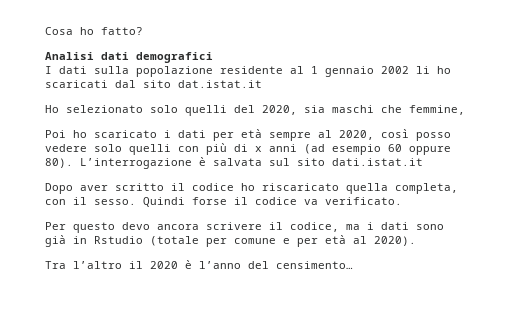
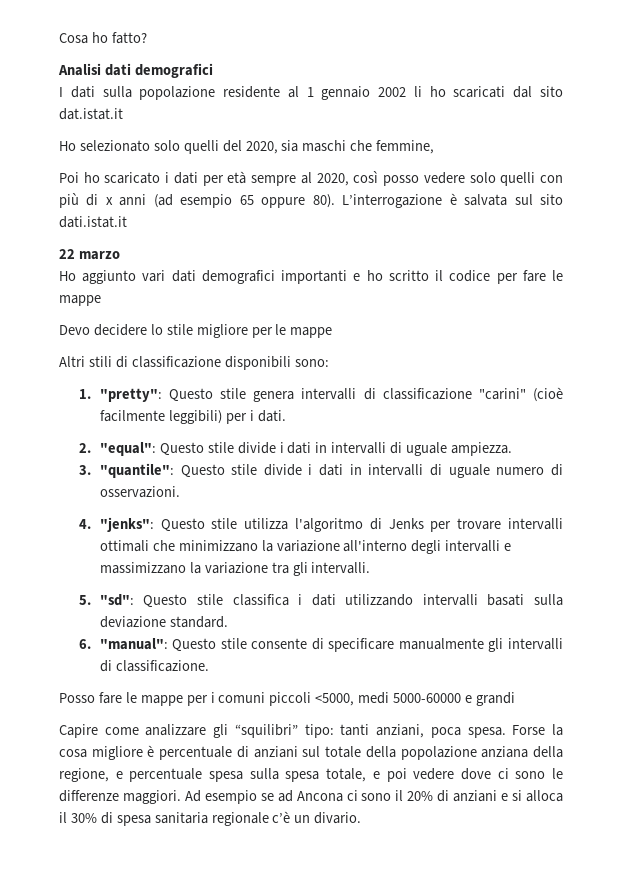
- Poi ho scaricato i dati per età sempre al 2020, così posso vedere solo quelli con più di x anni (ad esempio 60 oppure 80).
+ Poi ho scaricato i dati per età sempre al 2020, così posso vedere solo quelli con più di x anni (ad esempio 65 oppure 80).
- Dopo aver scritto il codice ho riscaricato quella completa, con il sesso. Quindi forse il codice va verificato.
- Per questo devo ancora scrivere il codice, ma i dati sono già in Rstudio (totale per comune e per età al 2020).
- Tra l’altro il 2020 è l’anno del censimento…
+ 22 marzo
+ Ho aggiunto vari dati demografici importanti e ho scritto il codice per fare le mappe
+ Devo decidere lo stile migliore per le mappe
+ Altri stili di classificazione disponibili sono:
+ 1. "pretty": Questo stile genera intervalli di classificazione "carini" (cioè facilmente leggibili) per i dati.
+ 2. "equal": Questo stile divide i dati in intervalli di uguale ampiezza.
+ 3. "quantile": Questo stile divide i dati in intervalli di uguale numero di osservazioni.
+ 4. "jenks": Questo stile utilizza l'algoritmo di Jenks per trovare intervalli ottimali che minimizzano la variazione all'interno degli intervalli e massimizzano la variazione tra gli intervalli.
+ 5. "sd": Questo stile classifica i dati utilizzando intervalli basati sulla deviazione standard.
+ 6. "manual": Questo stile consente di specificare manualmente gli intervalli di classificazione.
+ Posso fare le mappe per i comuni piccoli <5000, medi 5000-60000 e grandi
+ Capire come analizzare gli “squilibri” tipo: tanti anziani, poca spesa. Forse la cosa migliore è percentuale di anziani sul totale della popolazione anziana della regione, e percentuale spesa sulla spesa totale, e poi vedere dove ci sono le differenze maggiori. Ad esempio se ad Ancona ci sono il 20% di anziani e si alloca il 30% di spesa sanitaria regionale c’è un divario.

